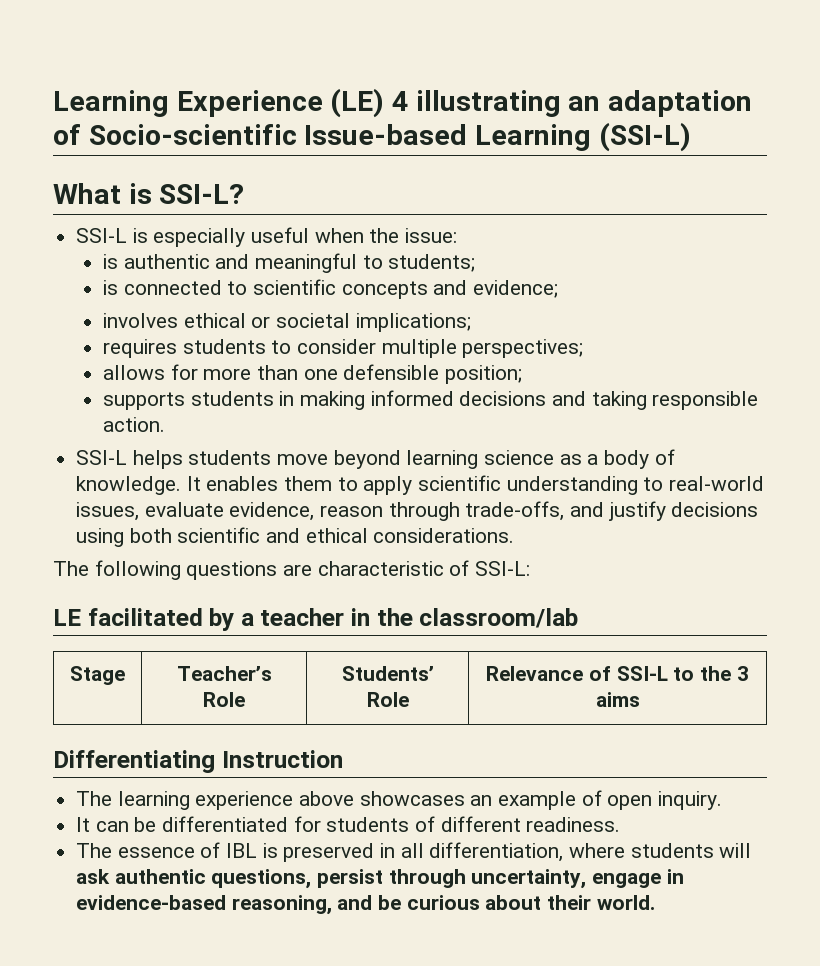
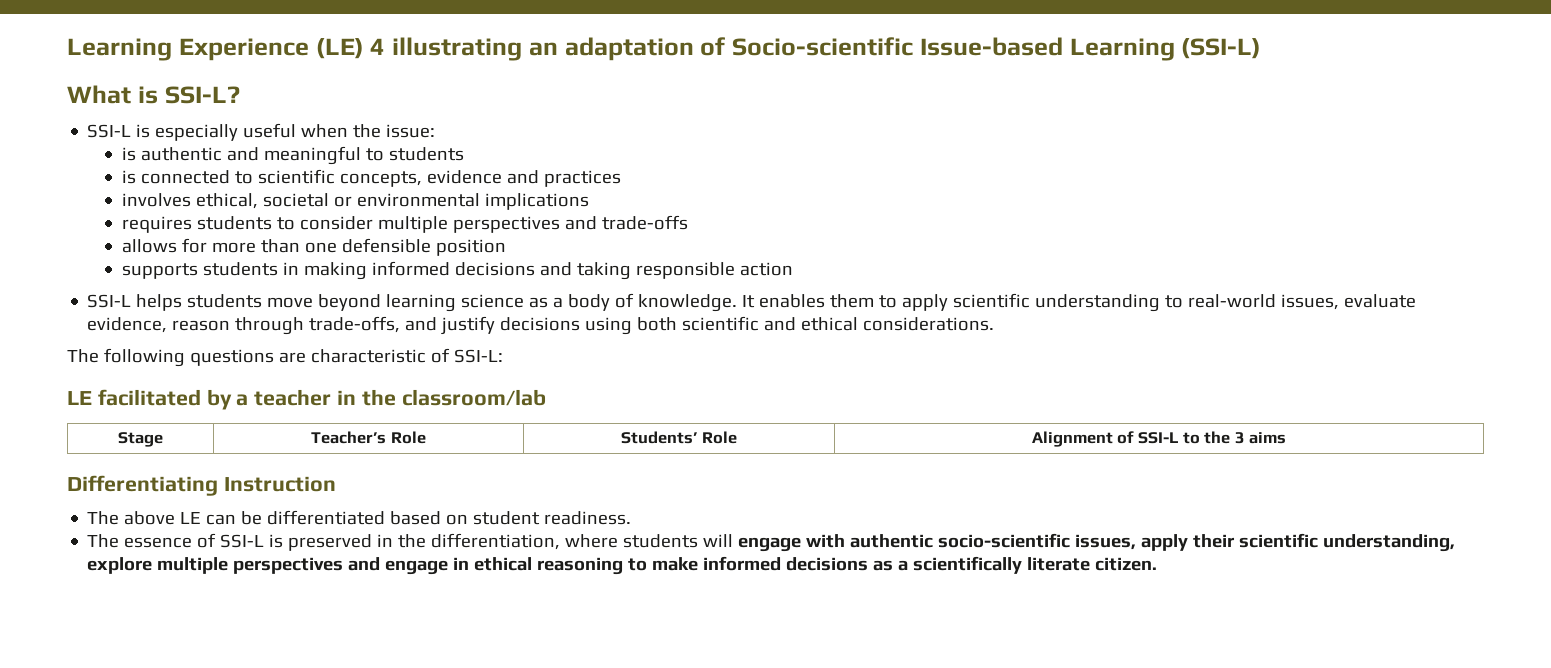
- is authentic and meaningful to students;
+ is authentic and meaningful to students
- is connected to scientific concepts and evidence;
- involves ethical or societal implications;
+ is connected to scientific concepts, evidence and practices
+ involves ethical, societal or environmental implications
- requires students to consider multiple perspectives;
+ requires students to consider multiple perspectives and trade-offs
- allows for more than one defensible position;
+ allows for more than one defensible position
- supports students in making informed decisions and taking responsible action.
+ supports students in making informed decisions and taking responsible action
- Stage | Teacher’s Role | Students’ Role | Relevance of SSI-L to the 3 aims
+ Stage | Teacher’s Role | Students’ Role | Alignment of SSI-L to the 3 aims
- The learning experience above showcases an example of open inquiry.
- It can be differentiated for students of different readiness.
+ The above LE can be differentiated based on student readiness.
- The essence of IBL is preserved in all differentiation, where students will ask authentic questions, persist through uncertainty, engage in evidence-based reasoning, and be curious about their world.
+ The essence of SSI-L is preserved in the differentiation, where students will engage with authentic socio-scientific issues, apply their scientific understanding, explore multiple perspectives and engage in ethical reasoning to make informed decisions as a scientifically literate citizen.

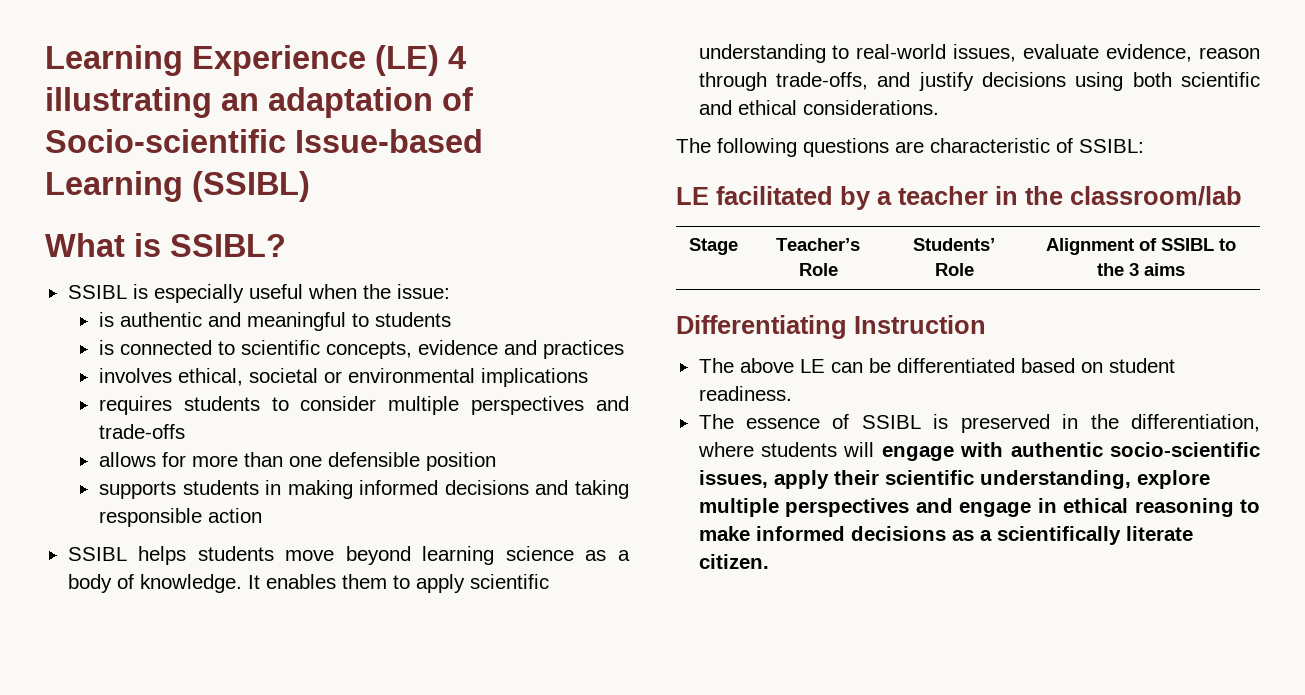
- Learning Experience (LE) 4 illustrating an adaptation of Socio-scientific Issue-based Learning (SSI-L)
+ Learning Experience (LE) 4 illustrating an adaptation of Socio-scientific Issue-based Learning (SSIBL)
- What is SSI-L?
- SSI-L is especially useful when the issue:
+ What is SSIBL?
+ SSIBL is especially useful when the issue:
- SSI-L helps students move beyond learning science as a body of knowledge.
+ SSIBL helps students move beyond learning science as a body of knowledge.
- The following questions are characteristic of SSI-L:
+ The following questions are characteristic of SSIBL:
- Stage | Teacher’s Role | Students’ Role | Alignment of SSI-L to the 3 aims
+ Stage | Teacher’s Role | Students’ Role | Alignment of SSIBL to the 3 aims
- The essence of SSI-L is preserved in the differentiation, where students will engage with authentic socio-scientific issues, apply their scientific understanding, explore multiple perspectives and engage in ethical reasoning to make informed decisions as a scientifically literate citizen.
+ The essence of SSIBL is preserved in the differentiation, where students will engage with authentic socio-scientific issues, apply their scientific understanding, explore multiple perspectives and engage in ethical reasoning to make informed decisions as a scientifically literate citizen.

